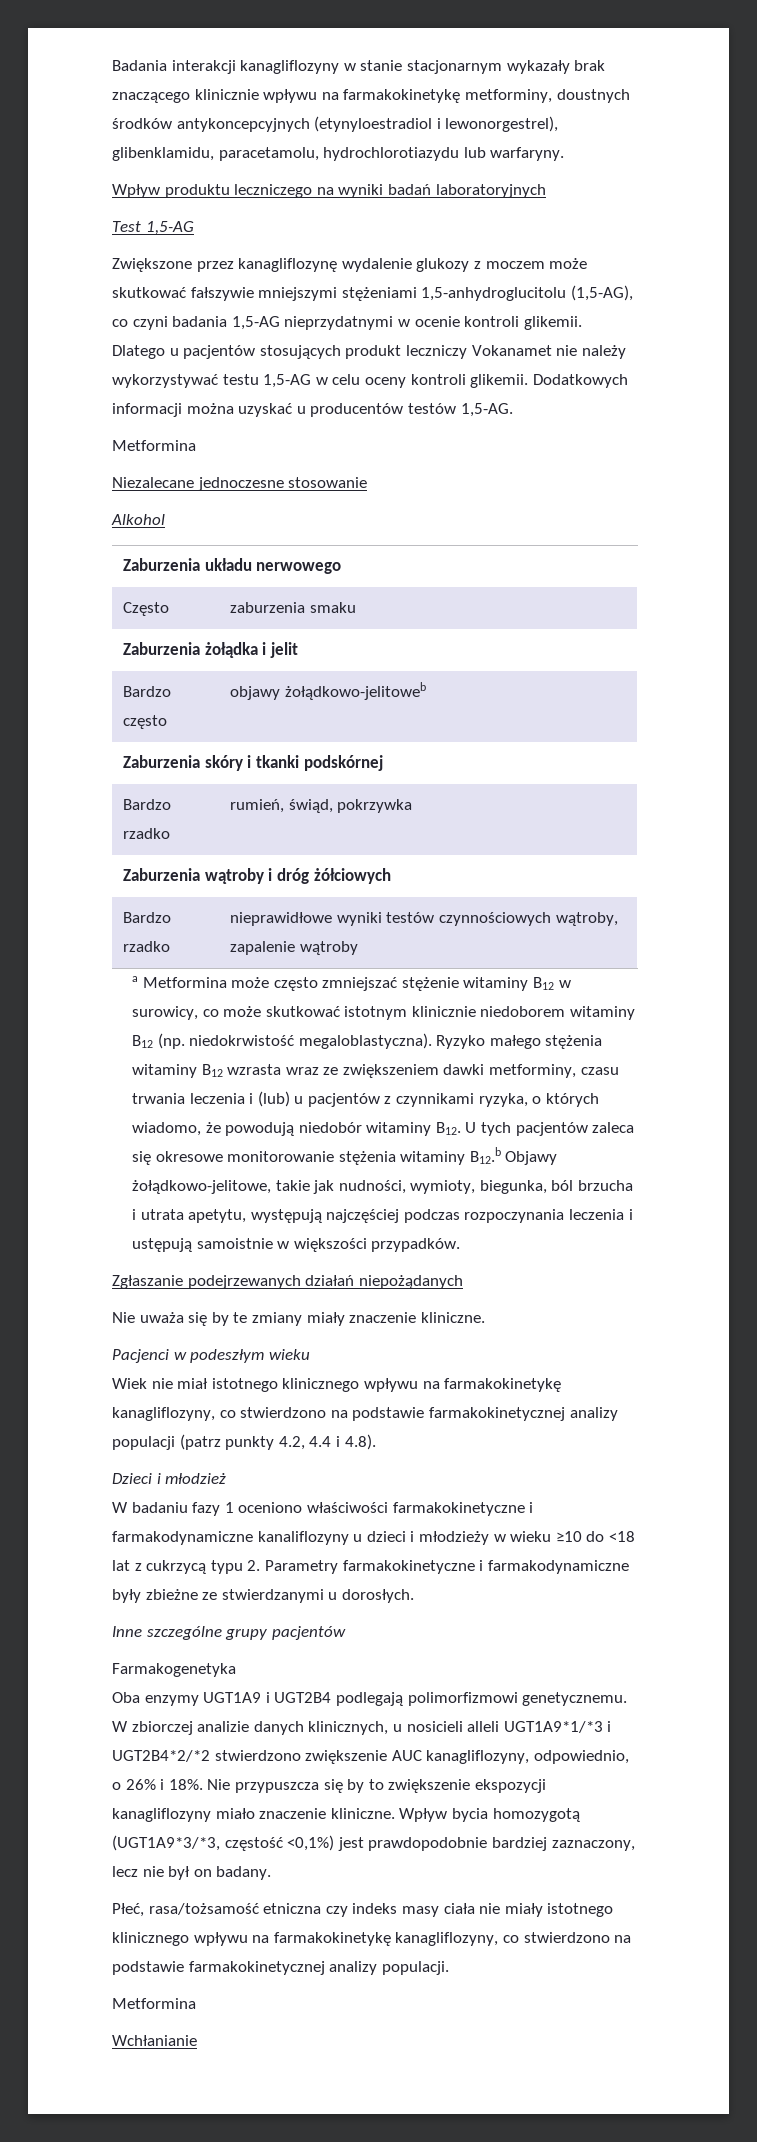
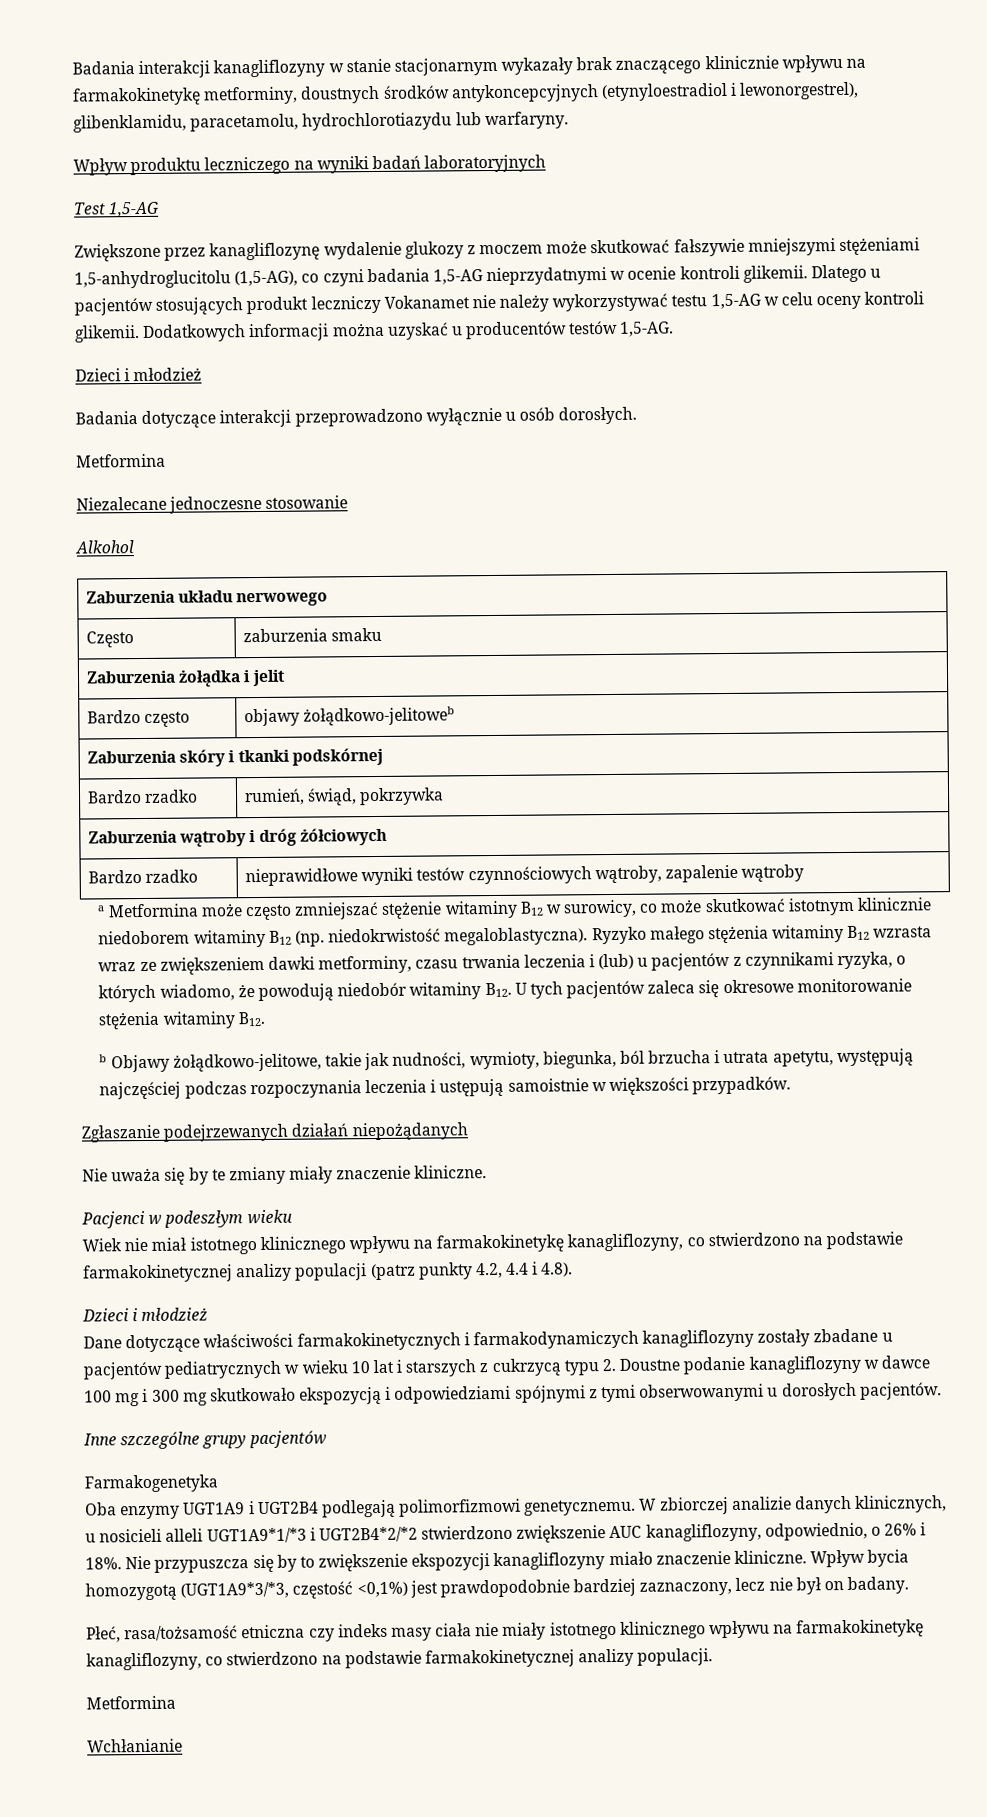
  Dodatkowych informacji można uzyskać u producentów testów 1,5-AG.
+ Dzieci i młodzież
+ Badania dotyczące interakcji przeprowadzono wyłącznie u osób dorosłych.
- Ryzyko małego stężenia witaminy B12 wzrasta wraz ze zwiększeniem dawki metforminy, czasu trwania leczenia i (lub) u pacjentów z czynnikami ryzyka, o których wiadomo, że powodują niedobór witaminy B12. U tych pacjentów zaleca się okresowe monitorowanie stężenia witaminy B12.b Objawy żołądkowo-jelitowe, takie jak nudności, wymioty, biegunka, ból brzucha i utrata apetytu, występują najczęściej podczas rozpoczynania leczenia i ustępują samoistnie w większości przypadków.
+ Ryzyko małego stężenia witaminy B12 wzrasta wraz ze zwiększeniem dawki metforminy, czasu trwania leczenia i (lub) u pacjentów z czynnikami ryzyka, o których wiadomo, że powodują niedobór witaminy B12. U tych pacjentów zaleca się okresowe monitorowanie stężenia witaminy B12.
+ b Objawy żołądkowo-jelitowe, takie jak nudności, wymioty, biegunka, ból brzucha i utrata apetytu, występują najczęściej podczas rozpoczynania leczenia i ustępują samoistnie w większości przypadków.
- W badaniu fazy 1 oceniono właściwości farmakokinetyczne i farmakodynamiczne kanaliflozyny u dzieci i młodzieży w wieku ≥10 do <18 lat z cukrzycą typu 2. Parametry farmakokinetyczne i farmakodynamiczne były zbieżne ze stwierdzanymi u dorosłych.
+ Dane dotyczące właściwości farmakokinetycznych i farmakodynamiczych kanagliflozyny zostały zbadane u pacjentów pediatrycznych w wieku 10 lat i starszych z cukrzycą typu 2. Doustne podanie kanagliflozyny w dawce 100 mg i 300 mg skutkowało ekspozycją i odpowiedziami spójnymi z tymi obserwowanymi u dorosłych pacjentów.

